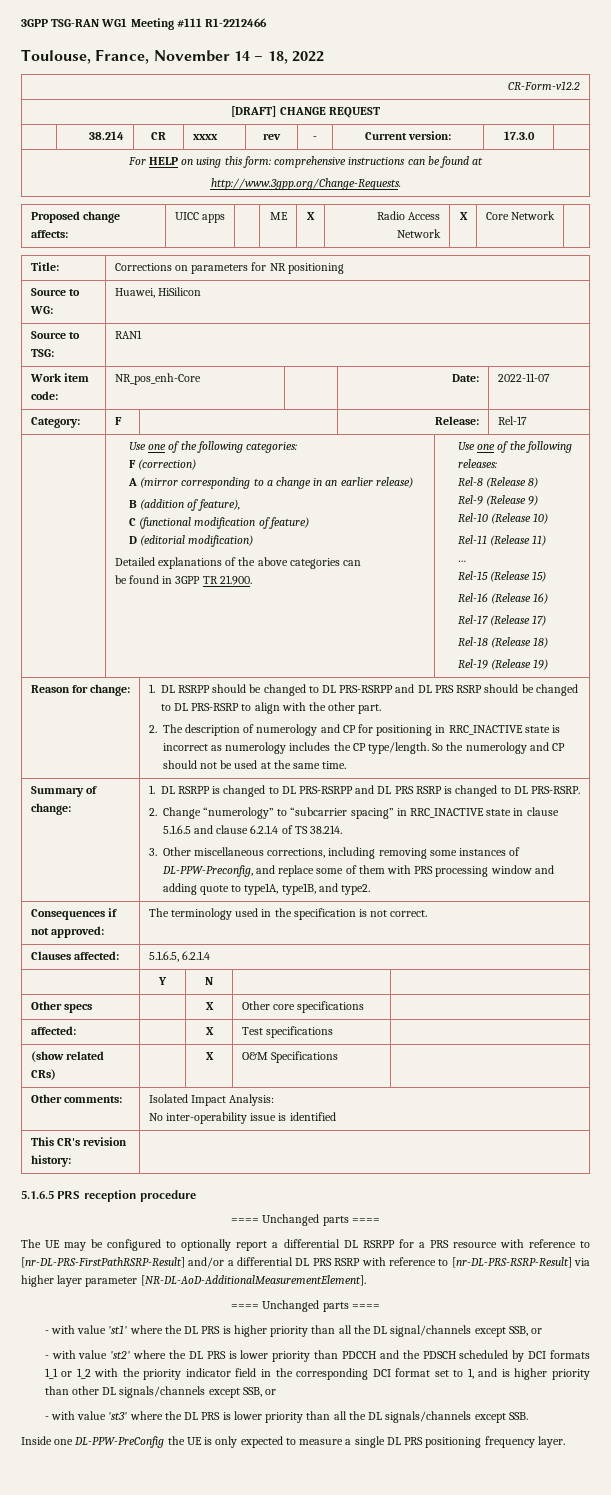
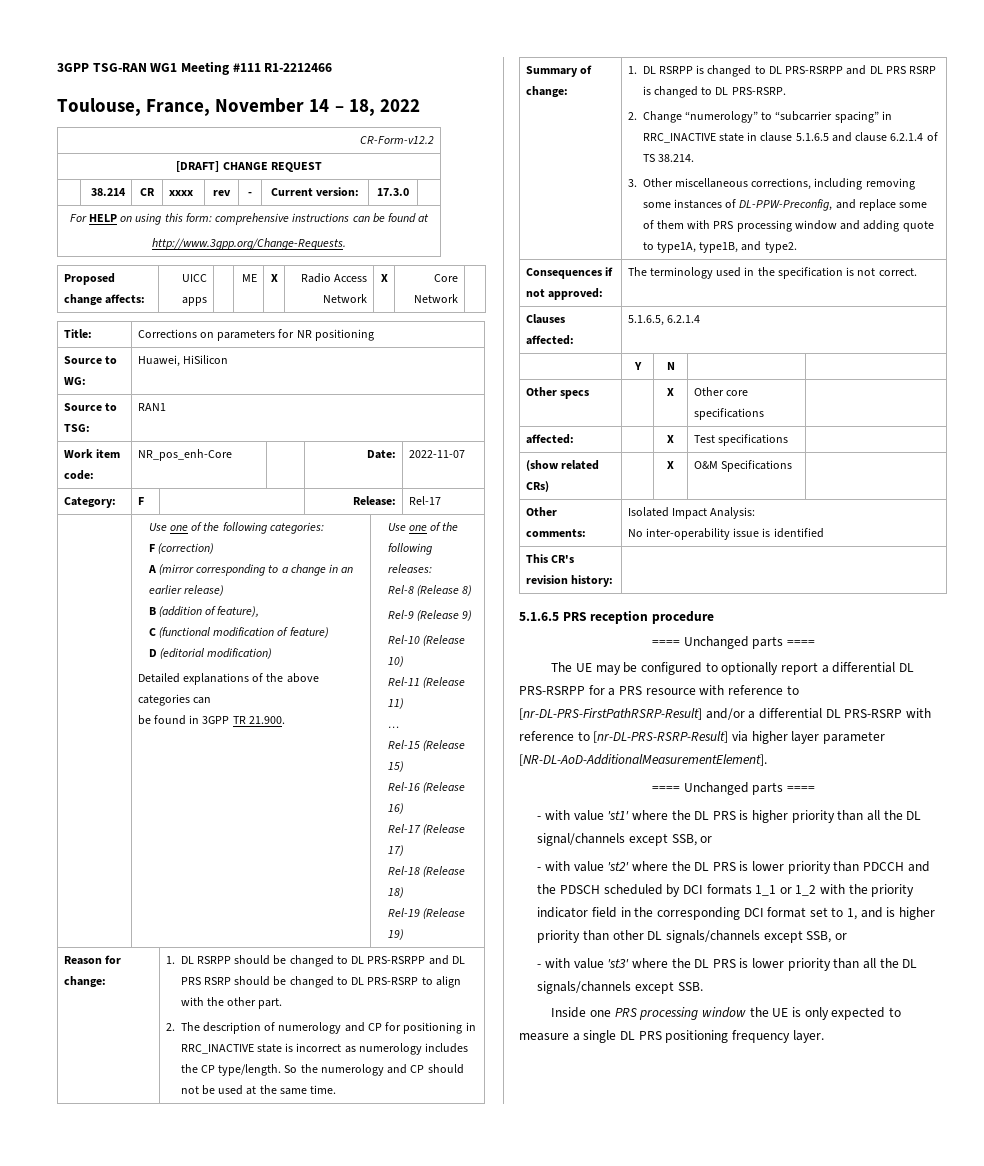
- The UE may be configured to optionally report a differential DL RSRPP for a PRS resource with reference to [nr-DL-PRS-FirstPathRSRP-Result] and/or a differential DL PRS RSRP with reference to [nr-DL-PRS-RSRP-Result] via higher layer parameter [NR-DL-AoD-AdditionalMeasurementElement].
+ The UE may be configured to optionally report a differential DL PRS-RSRPP for a PRS resource with reference to [nr-DL-PRS-FirstPathRSRP-Result] and/or a differential DL PRS-RSRP with reference to [nr-DL-PRS-RSRP-Result] via higher layer parameter [NR-DL-AoD-AdditionalMeasurementElement].
- Inside one DL-PPW-PreConfig the UE is only expected to measure a single DL PRS positioning frequency layer.
+ Inside one PRS processing window the UE is only expected to measure a single DL PRS positioning frequency layer.

